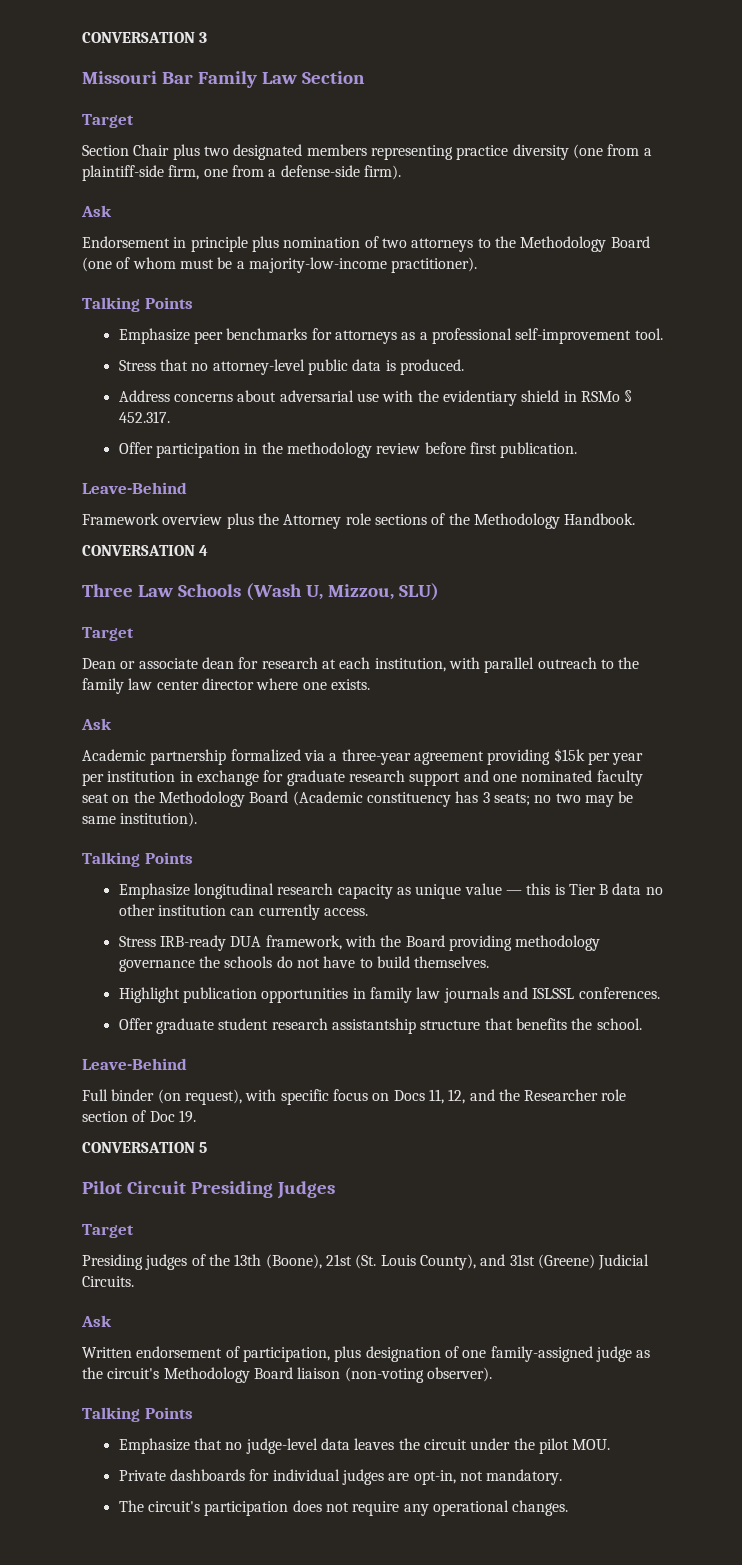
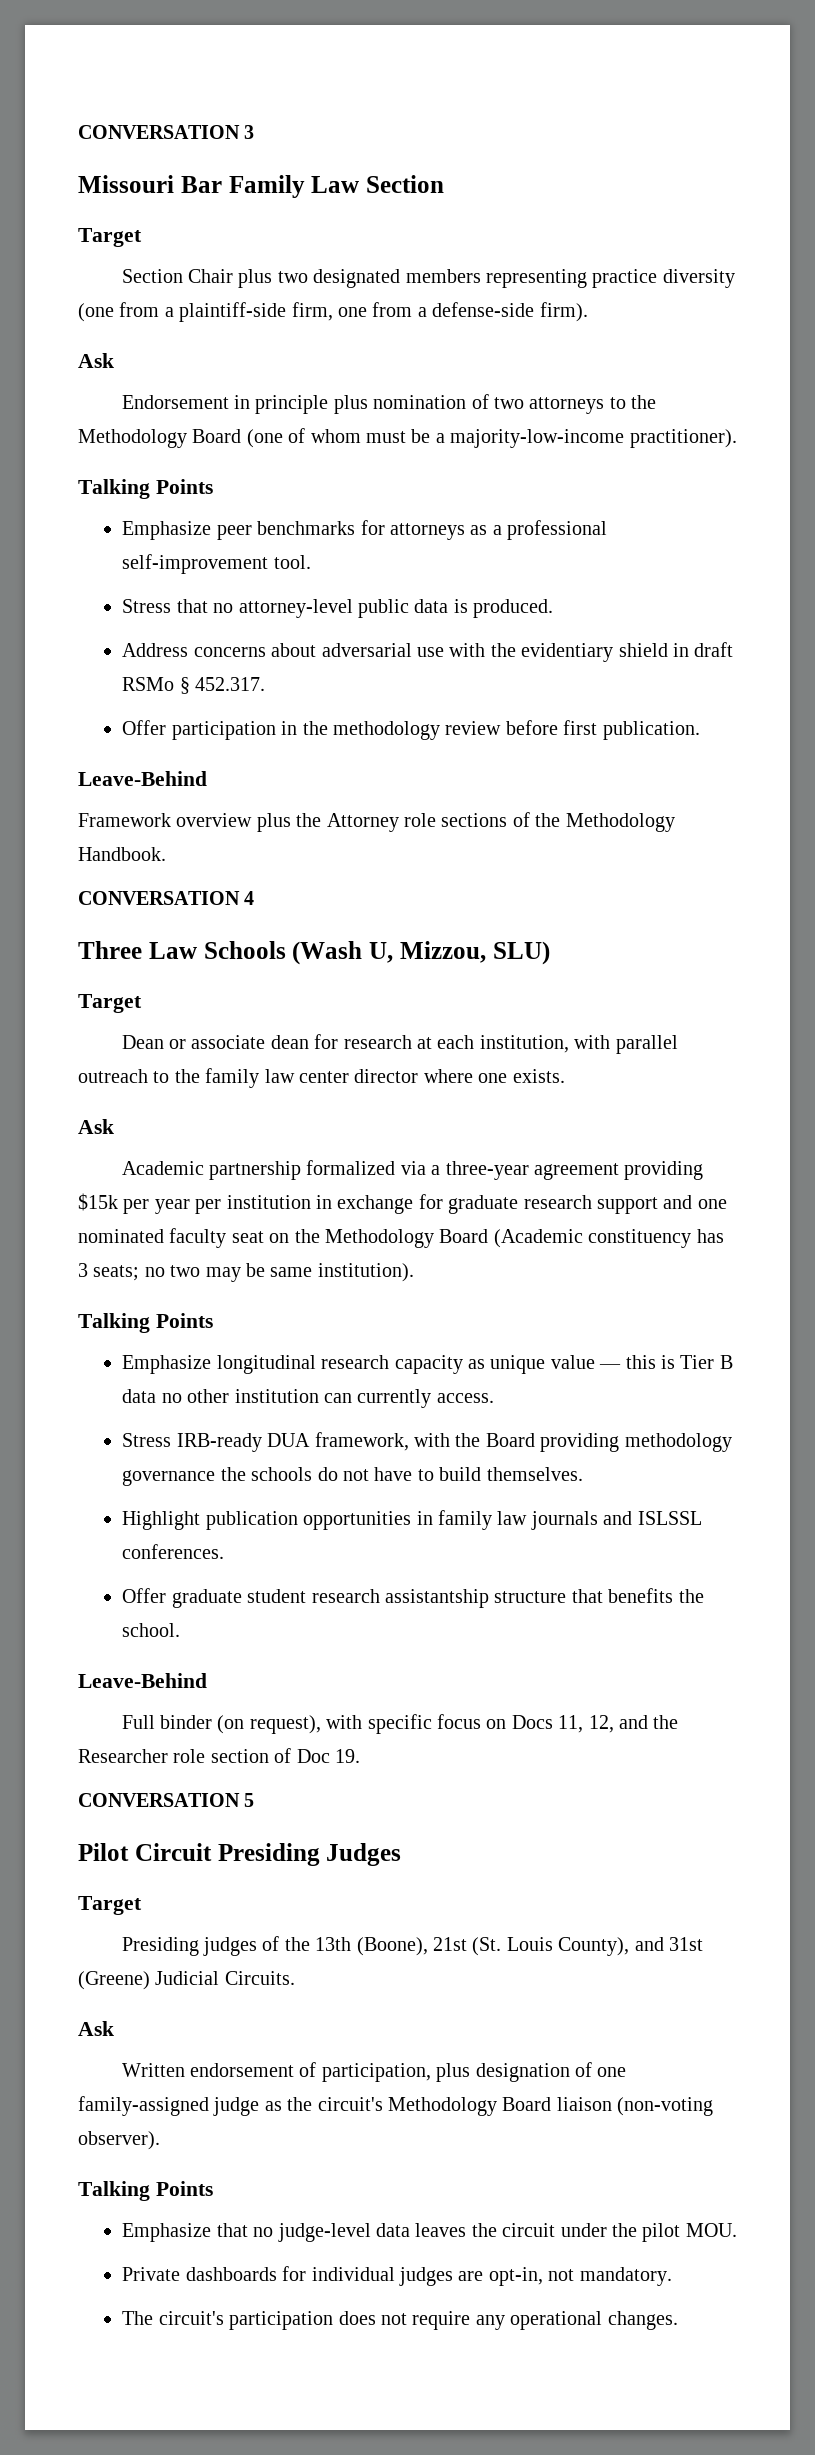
- Address concerns about adversarial use with the evidentiary shield in RSMo § 452.317.
+ Address concerns about adversarial use with the evidentiary shield in draft RSMo § 452.317.

